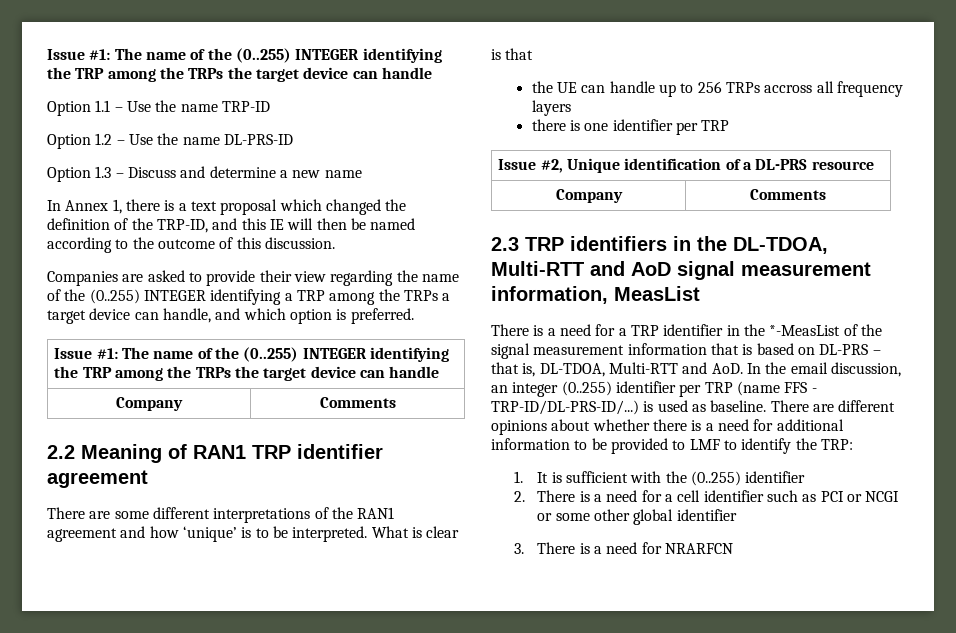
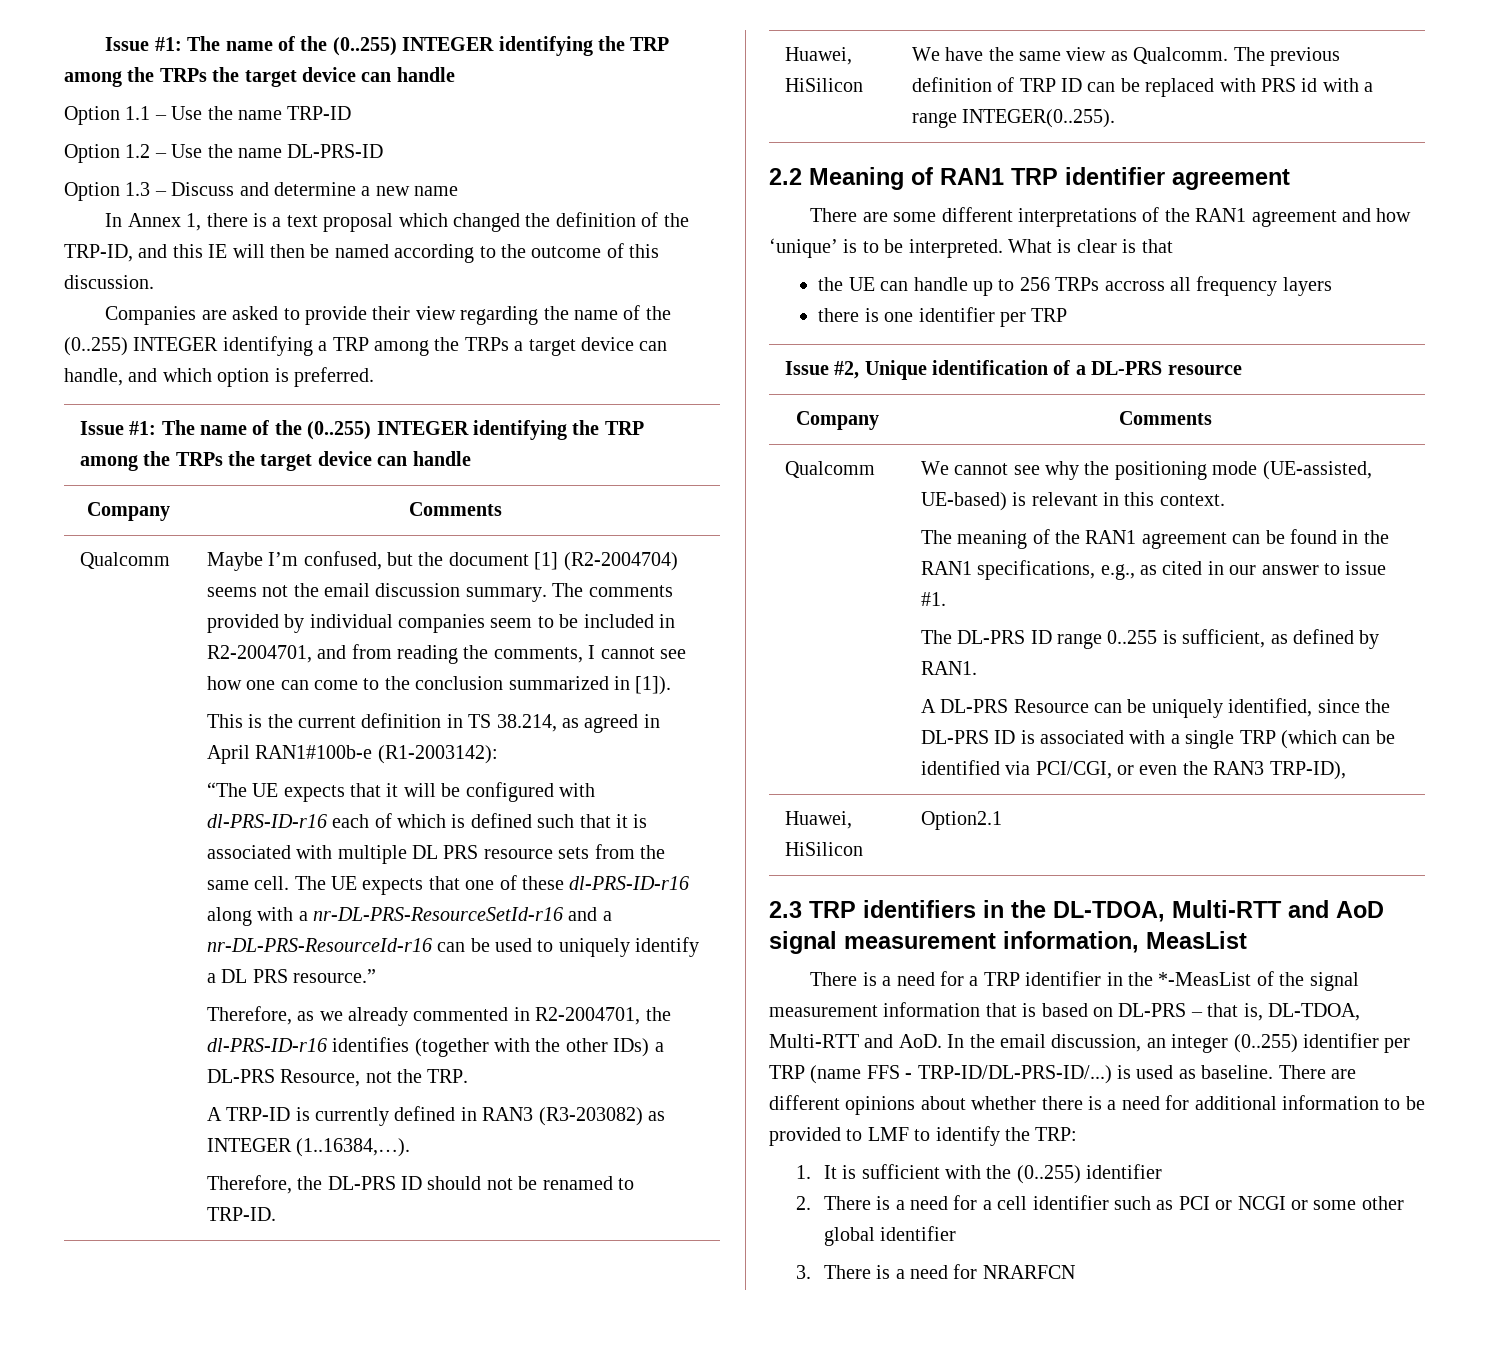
+ Qualcomm | Maybe I’m confused, but the document [1] (R2-2004704) seems not the email discussion summary. The comments provided by individual companies seem to be included in R2-2004701, and from reading the comments, I cannot see how one can come to the conclusion summarized in [1]).
+ This is the current definition in TS 38.214, as agreed in April RAN1#100b-e (R1-2003142):
+ “The UE expects that it will be configured with dl-PRS-ID-r16 each of which is defined such that it is associated with multiple DL PRS resource sets from the same cell. The UE expects that one of these dl-PRS-ID-r16 along with a nr-DL-PRS-ResourceSetId-r16 and a nr-DL-PRS-ResourceId-r16 can be used to uniquely identify a DL PRS resource.”
+ Therefore, as we already commented in R2-2004701, the dl-PRS-ID-r16 identifies (together with the other IDs) a DL-PRS Resource, not the TRP.
+ A TRP-ID is currently defined in RAN3 (R3-203082) as INTEGER (1..16384,…).
+ Therefore, the DL-PRS ID should not be renamed to TRP-ID.
+ Huawei, HiSilicon | We have the same view as Qualcomm. The previous definition of TRP ID can be replaced with PRS id with a range INTEGER(0..255).
+ Qualcomm | We cannot see why the positioning mode (UE-assisted, UE-based) is relevant in this context.
+ The meaning of the RAN1 agreement can be found in the RAN1 specifications, e.g., as cited in our answer to issue #1.
+ The DL-PRS ID range 0..255 is sufficient, as defined by RAN1.
+ A DL-PRS Resource can be uniquely identified, since the DL-PRS ID is associated with a single TRP (which can be identified via PCI/CGI, or even the RAN3 TRP-ID),
+ Huawei, HiSilicon | Option2.1

